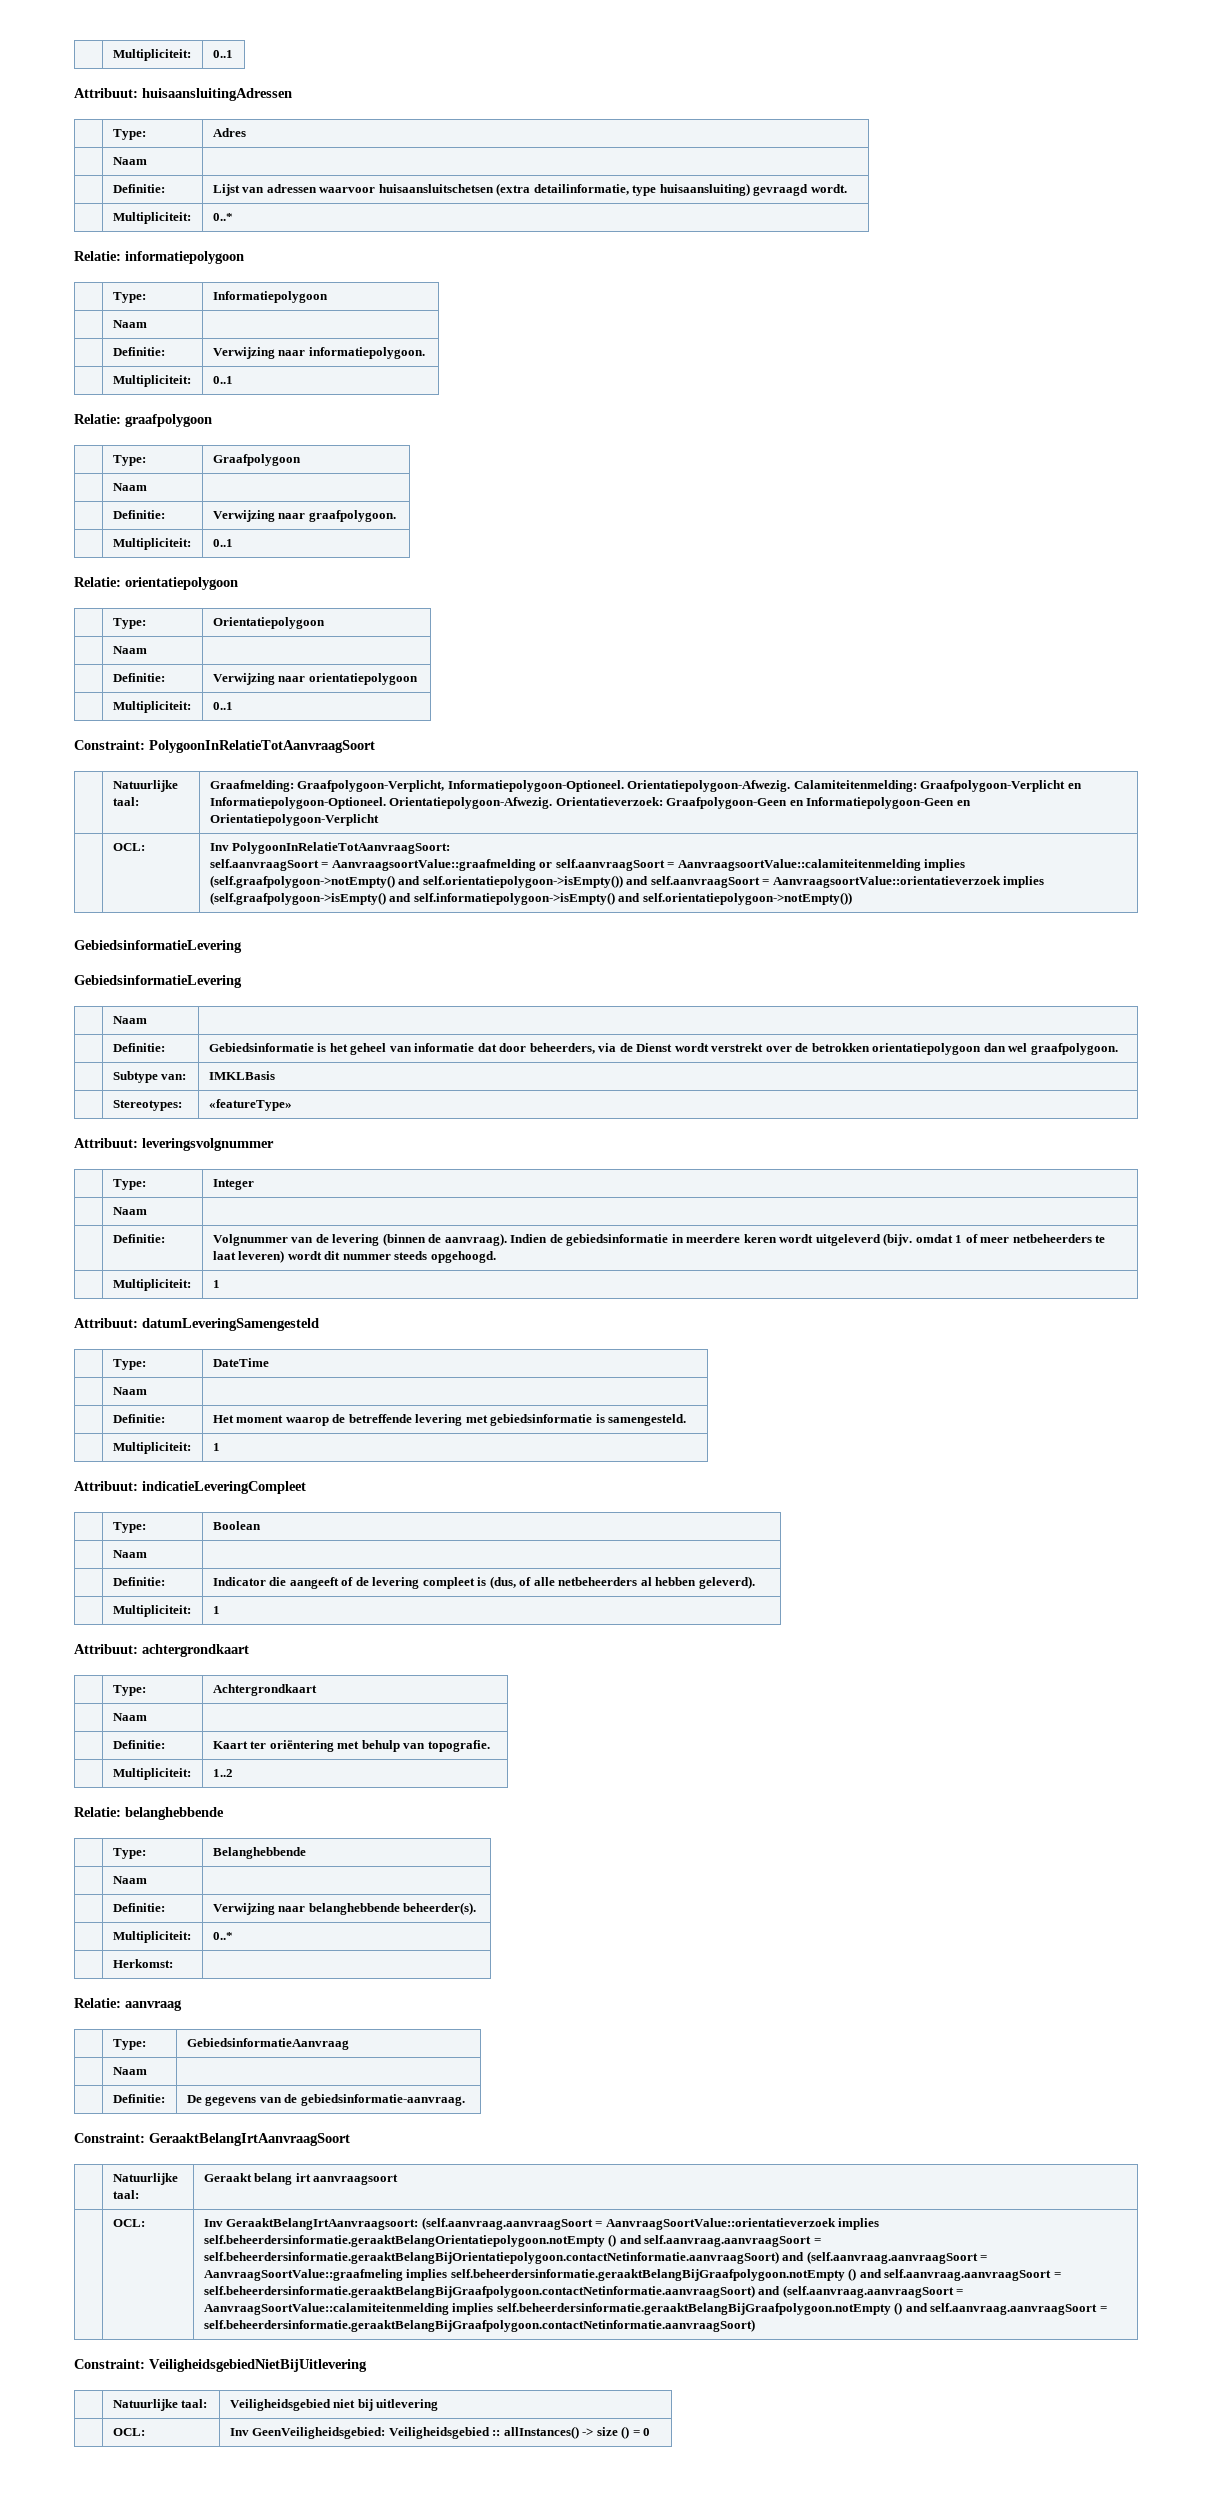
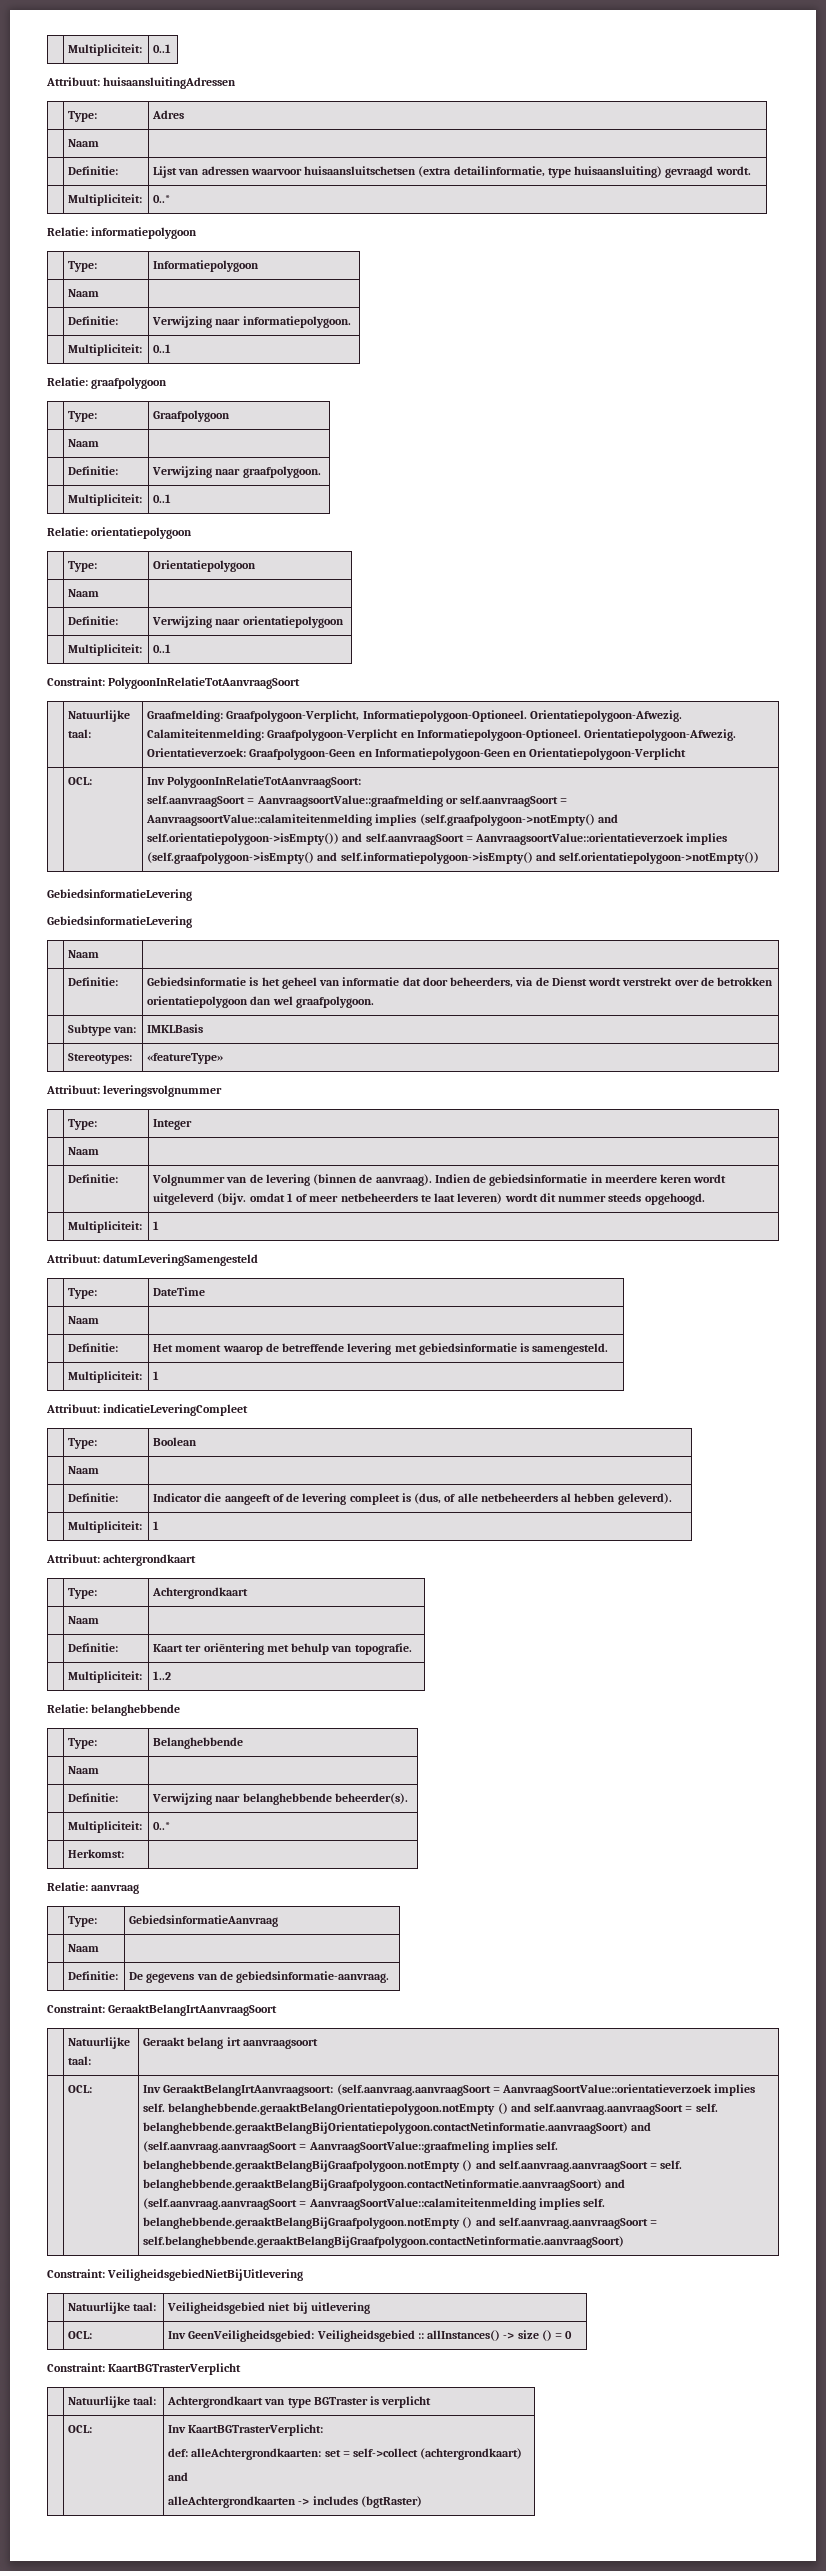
- | OCL: | Inv GeraaktBelangIrtAanvraagsoort: (self.aanvraag.aanvraagSoort = AanvraagSoortValue::orientatieverzoek implies self.beheerdersinformatie.geraaktBelangOrientatiepolygoon.notEmpty () and self.aanvraag.aanvraagSoort = self.beheerdersinformatie.geraaktBelangBijOrientatiepolygoon.contactNetinformatie.aanvraagSoort) and (self.aanvraag.aanvraagSoort = AanvraagSoortValue::graafmeling implies self.beheerdersinformatie.geraaktBelangBijGraafpolygoon.notEmpty () and self.aanvraag.aanvraagSoort = self.beheerdersinformatie.geraaktBelangBijGraafpolygoon.contactNetinformatie.aanvraagSoort) and (self.aanvraag.aanvraagSoort = AanvraagSoortValue::calamiteitenmelding implies self.beheerdersinformatie.geraaktBelangBijGraafpolygoon.notEmpty () and self.aanvraag.aanvraagSoort = self.beheerdersinformatie.geraaktBelangBijGraafpolygoon.contactNetinformatie.aanvraagSoort)
+ | OCL: | Inv GeraaktBelangIrtAanvraagsoort: (self.aanvraag.aanvraagSoort = AanvraagSoortValue::orientatieverzoek implies self. belanghebbende.geraaktBelangOrientatiepolygoon.notEmpty () and self.aanvraag.aanvraagSoort = self. belanghebbende.geraaktBelangBijOrientatiepolygoon.contactNetinformatie.aanvraagSoort) and (self.aanvraag.aanvraagSoort = AanvraagSoortValue::graafmeling implies self. belanghebbende.geraaktBelangBijGraafpolygoon.notEmpty () and self.aanvraag.aanvraagSoort = self. belanghebbende.geraaktBelangBijGraafpolygoon.contactNetinformatie.aanvraagSoort) and (self.aanvraag.aanvraagSoort = AanvraagSoortValue::calamiteitenmelding implies self. belanghebbende.geraaktBelangBijGraafpolygoon.notEmpty () and self.aanvraag.aanvraagSoort = self.belanghebbende.geraaktBelangBijGraafpolygoon.contactNetinformatie.aanvraagSoort)
+ Constraint: KaartBGTrasterVerplicht
+ | Natuurlijke taal: | Achtergrondkaart van type BGTraster is verplicht
+ | OCL: | Inv KaartBGTrasterVerplicht:
+ def: alleAchtergrondkaarten: set = self->collect (achtergrondkaart)
+ and
+ alleAchtergrondkaarten -> includes (bgtRaster)

